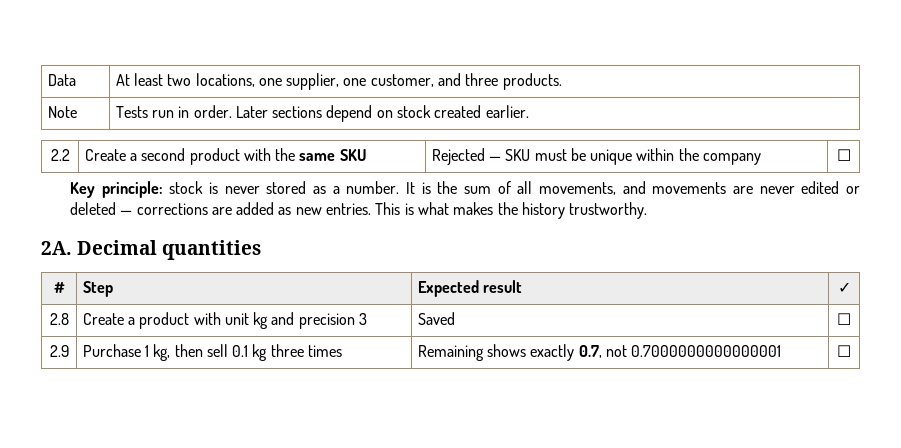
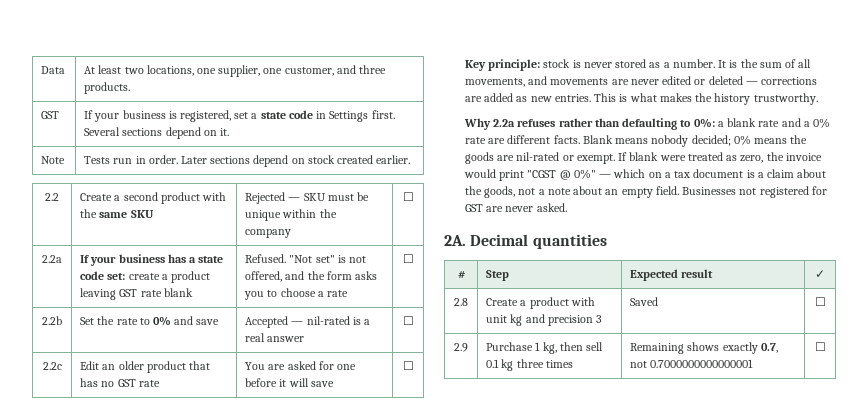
+ GST | If your business is registered, set a state code in Settings first. Several sections depend on it.
+ 2.2a | If your business has a state code set: create a product leaving GST rate blank | Refused. "Not set" is not offered, and the form asks you to choose a rate | ☐
+ 2.2b | Set the rate to 0% and save | Accepted — nil-rated is a real answer | ☐
+ 2.2c | Edit an older product that has no GST rate | You are asked for one before it will save | ☐
+ Why 2.2a refuses rather than defaulting to 0%: a blank rate and a 0% rate are different facts. Blank means nobody decided; 0% means the goods are nil-rated or exempt. If blank were treated as zero, the invoice would print "CGST @ 0%" — which on a tax document is a claim about the goods, not a note about an empty field. Businesses not registered for GST are never asked.

